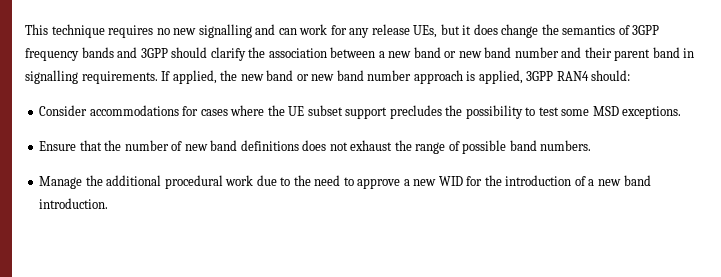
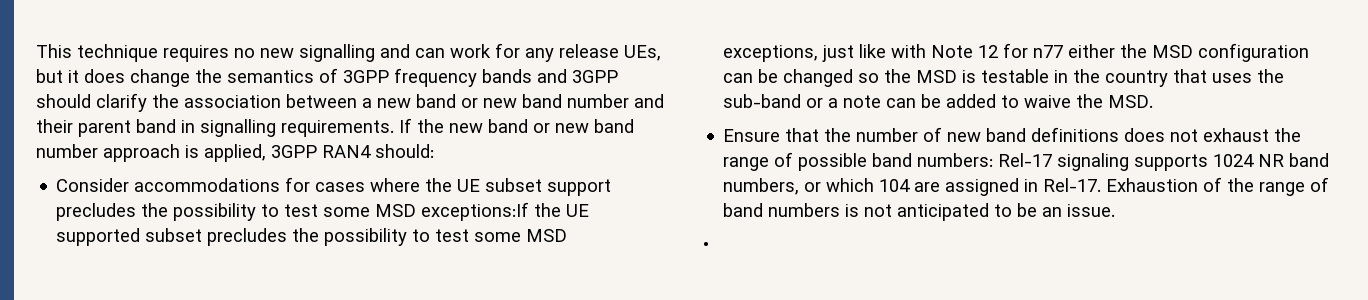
- If applied, the new band or new band number approach is applied, 3GPP RAN4 should:
+ If the new band or new band number approach is applied, 3GPP RAN4 should:
- Consider accommodations for cases where the UE subset support precludes the possibility to test some MSD exceptions.
+ Consider accommodations for cases where the UE subset support precludes the possibility to test some MSD exceptions:If the UE supported subset precludes the possibility to test some MSD exceptions, just like with Note 12 for n77 either the MSD configuration can be changed so the MSD is testable in the country that uses the sub-band or a note can be added to waive the MSD.
- Ensure that the number of new band definitions does not exhaust the range of possible band numbers.
- Manage the additional procedural work due to the need to approve a new WID for the introduction of a new band introduction.
+ Ensure that the number of new band definitions does not exhaust the range of possible band numbers: Rel-17 signaling supports 1024 NR band numbers, or which 104 are assigned in Rel-17. Exhaustion of the range of band numbers is not anticipated to be an issue.
+ •

